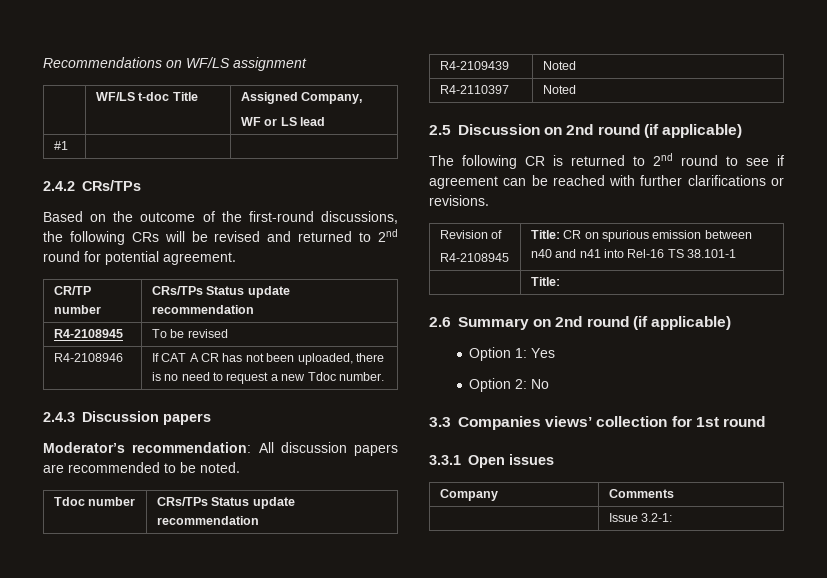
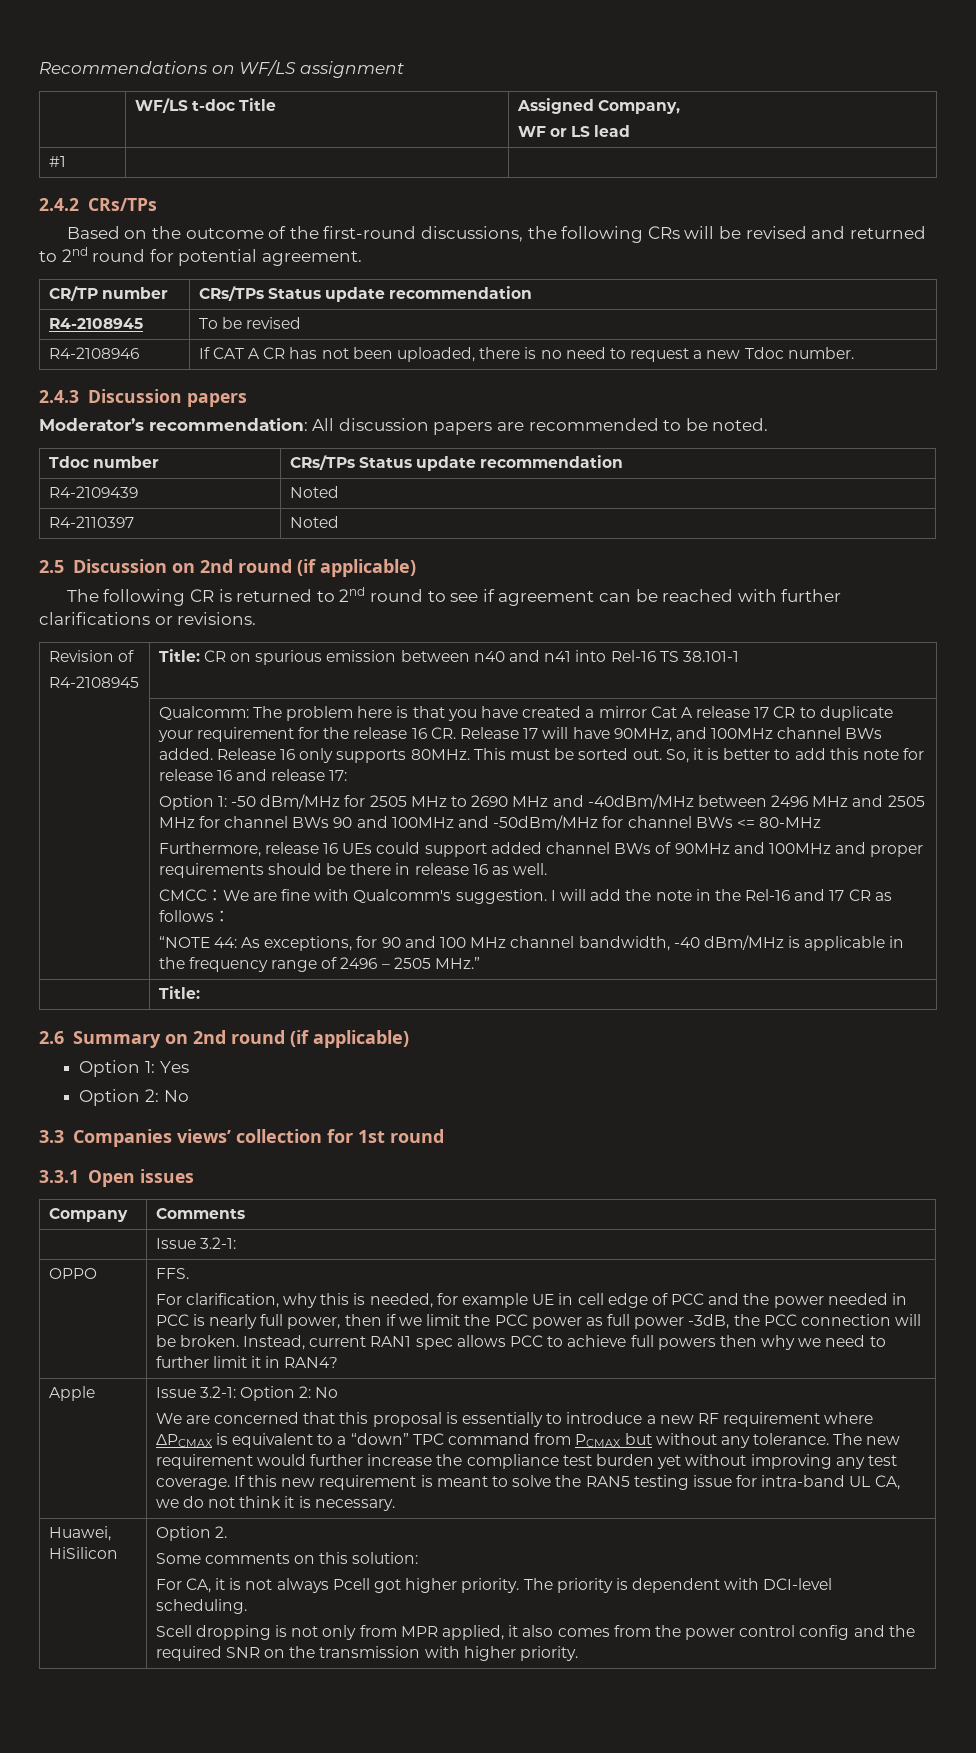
+ Qualcomm: The problem here is that you have created a mirror Cat A release 17 CR to duplicate your requirement for the release 16 CR. Release 17 will have 90MHz, and 100MHz channel BWs added. Release 16 only supports 80MHz. This must be sorted out. So, it is better to add this note for release 16 and release 17:
+ Option 1: -50 dBm/MHz for 2505 MHz to 2690 MHz and -40dBm/MHz between 2496 MHz and 2505 MHz for channel BWs 90 and 100MHz and -50dBm/MHz for channel BWs <= 80-MHz
+ Furthermore, release 16 UEs could support added channel BWs of 90MHz and 100MHz and proper requirements should be there in release 16 as well.
+ CMCC：We are fine with Qualcomm's suggestion. I will add the note in the Rel-16 and 17 CR as follows：
+ “NOTE 44: As exceptions, for 90 and 100 MHz channel bandwidth, -40 dBm/MHz is applicable in the frequency range of 2496 – 2505 MHz.”
+ OPPO | FFS.
+ For clarification, why this is needed, for example UE in cell edge of PCC and the power needed in PCC is nearly full power, then if we limit the PCC power as full power -3dB, the PCC connection will be broken. Instead, current RAN1 spec allows PCC to achieve full powers then why we need to further limit it in RAN4?
+ Apple | Issue 3.2-1: Option 2: No
+ We are concerned that this proposal is essentially to introduce a new RF requirement where ΔPCMAX is equivalent to a “down” TPC command from PCMAX but without any tolerance. The new requirement would further increase the compliance test burden yet without improving any test coverage. If this new requirement is meant to solve the RAN5 testing issue for intra-band UL CA, we do not think it is necessary.
+ Huawei, HiSilicon | Option 2.
+ Some comments on this solution:
+ For CA, it is not always Pcell got higher priority. The priority is dependent with DCI-level scheduling.
+ Scell dropping is not only from MPR applied, it also comes from the power control config and the required SNR on the transmission with higher priority.

